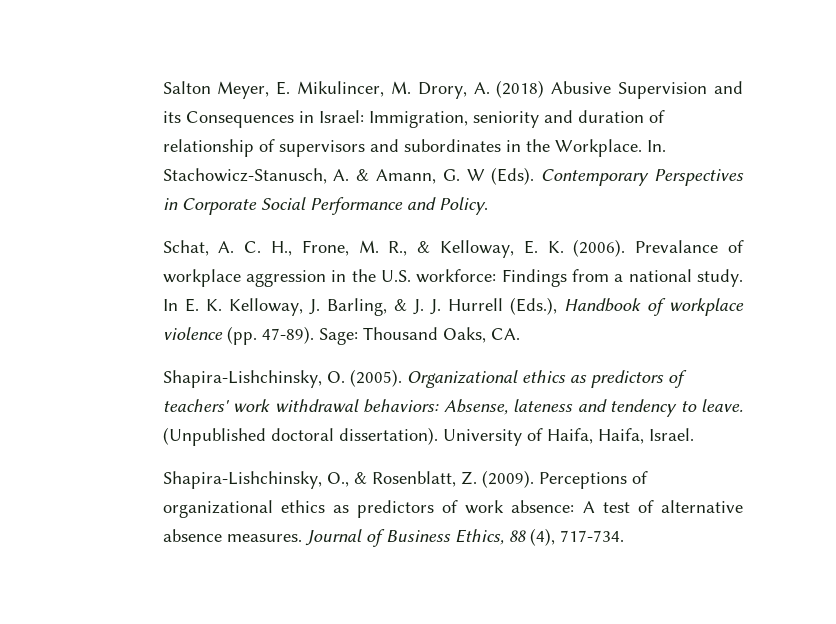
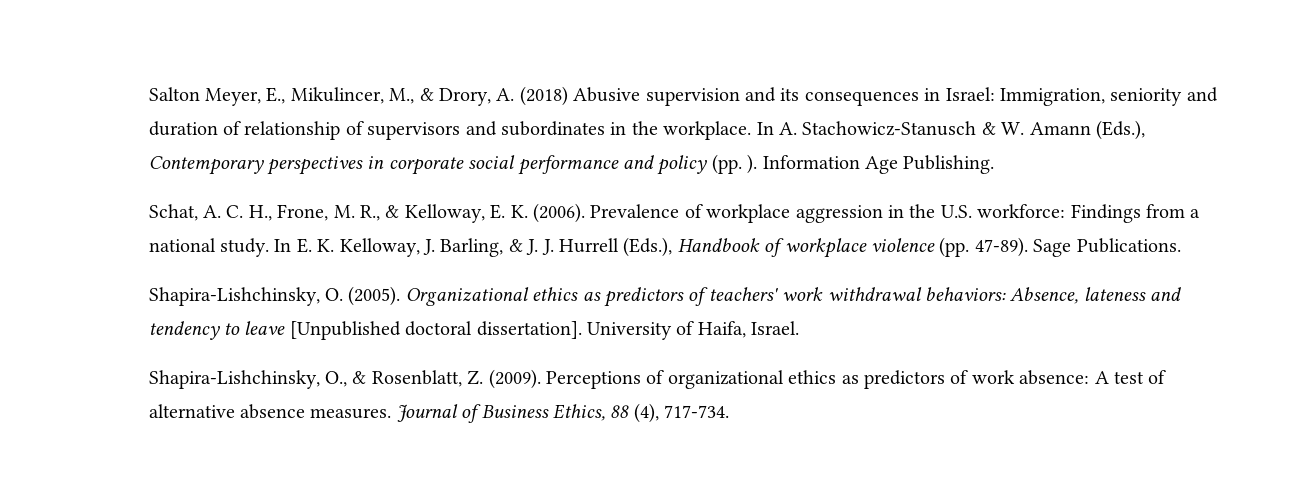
- Salton Meyer, E. Mikulincer, M. Drory, A. (2018) Abusive Supervision and its Consequences in Israel: Immigration, seniority and duration of relationship of supervisors and subordinates in the Workplace. In. Stachowicz-Stanusch, A. & Amann, G. W (Eds). Contemporary Perspectives in Corporate Social Performance and Policy.
+ Salton Meyer, E., Mikulincer, M., & Drory, A. (2018) Abusive supervision and its consequences in Israel: Immigration, seniority and duration of relationship of supervisors and subordinates in the workplace. In A. Stachowicz-Stanusch & W. Amann (Eds.), Contemporary perspectives in corporate social performance and policy (pp. ). Information Age Publishing.
- Prevalance of workplace aggression in the U.S. workforce: Findings from a national study.
+ Prevalence of workplace aggression in the U.S. workforce: Findings from a national study.
- Sage: Thousand Oaks, CA.
+ Sage Publications.
- Organizational ethics as predictors of teachers' work withdrawal behaviors: Absense, lateness and tendency to leave. (Unpublished doctoral dissertation).
+ Organizational ethics as predictors of teachers' work withdrawal behaviors: Absence, lateness and tendency to leave [Unpublished doctoral dissertation].
- University of Haifa, Haifa, Israel.
+ University of Haifa, Israel.

